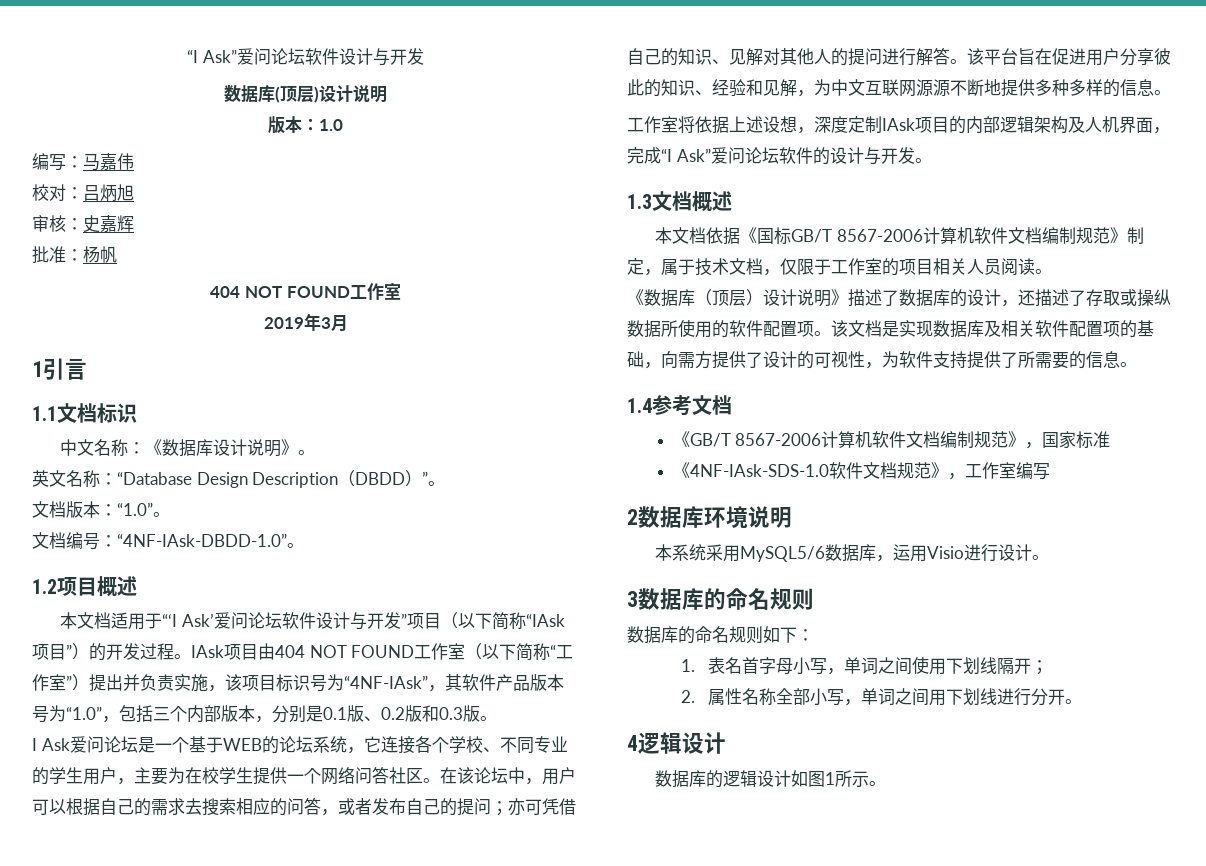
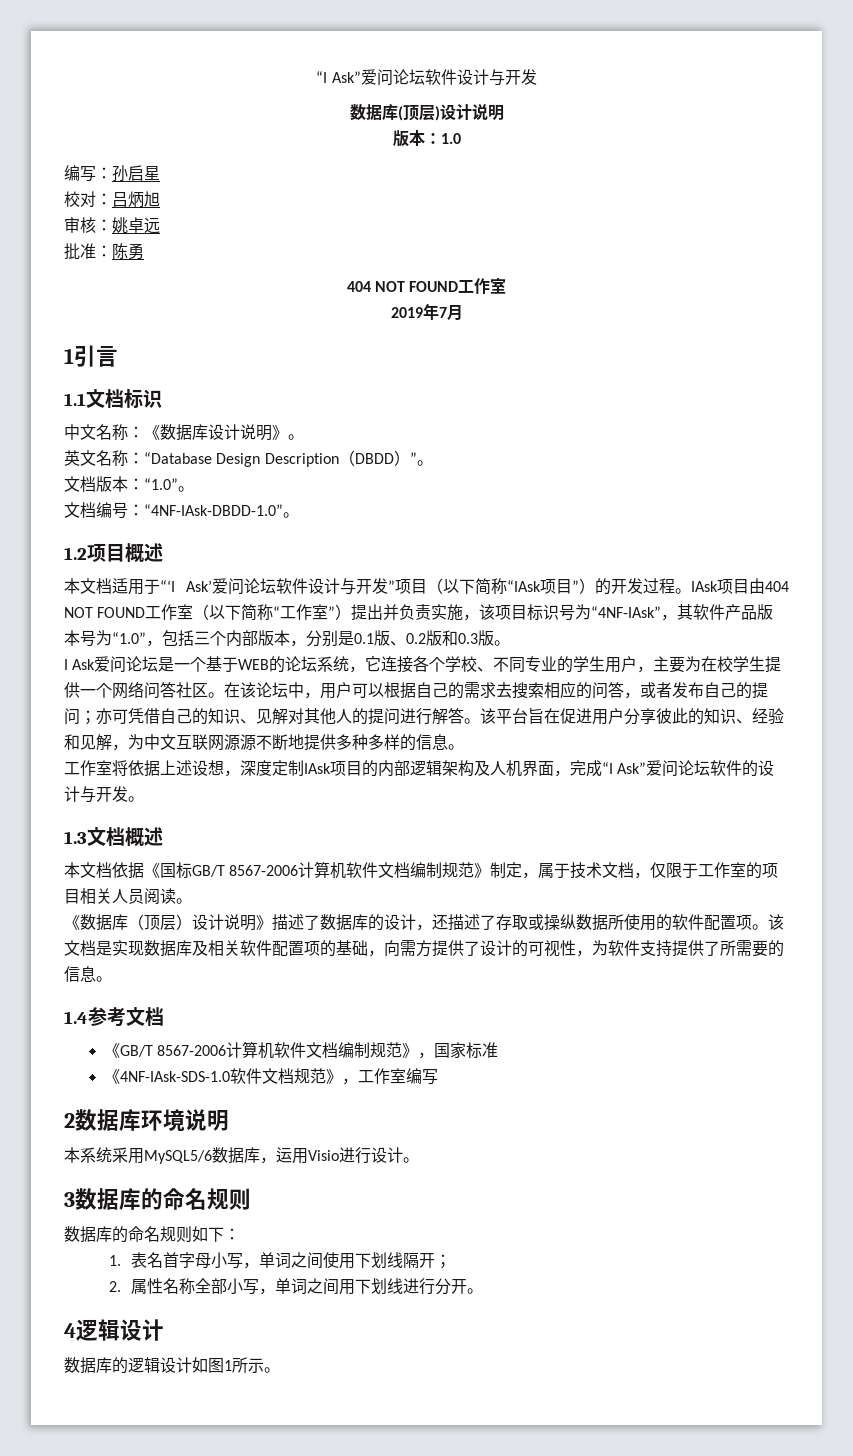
- 编写：马嘉伟
+ 编写：孙启星
- 审核：史嘉辉
+ 审核：姚卓远
- 批准：杨帆
+ 批准：陈勇
- 2019年3月
+ 2019年7月

